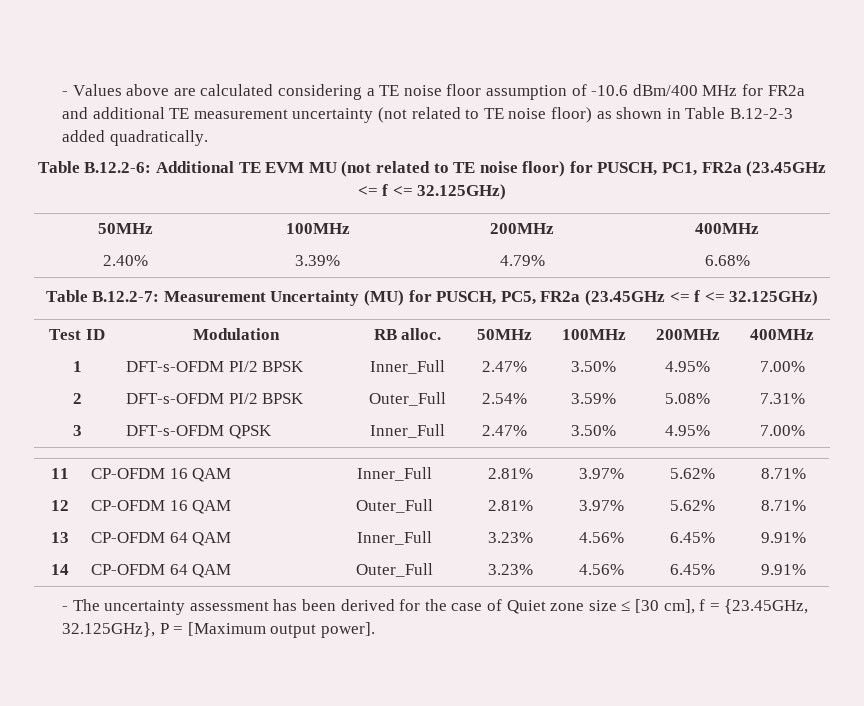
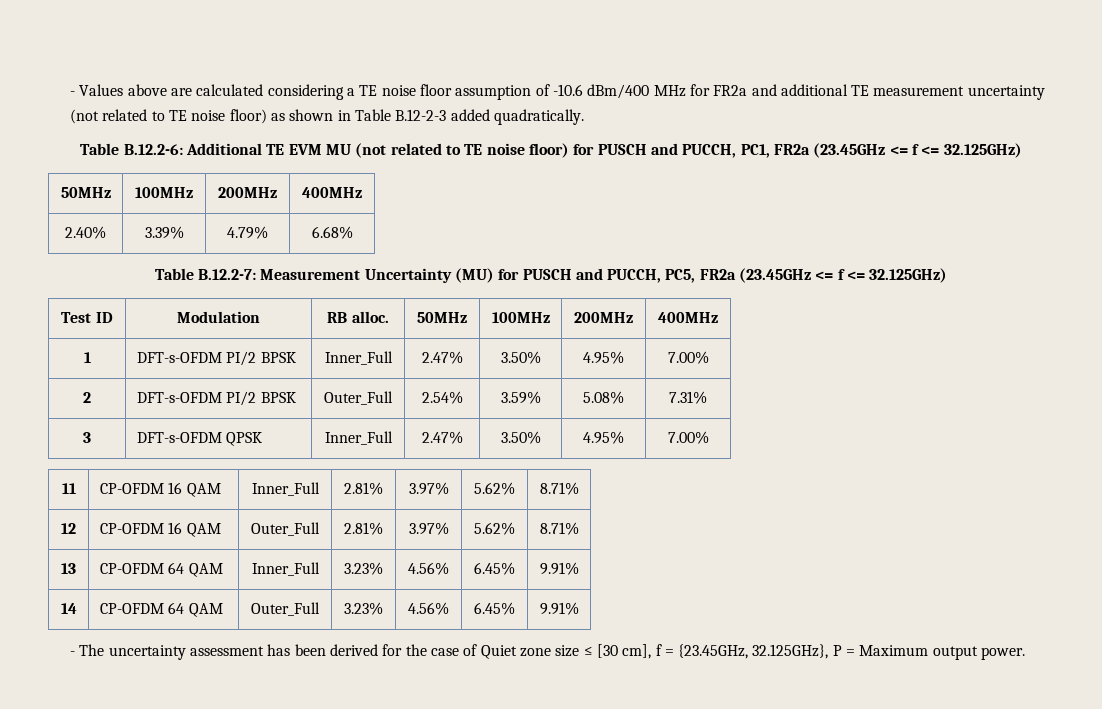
- Table B.12.2-6: Additional TE EVM MU (not related to TE noise floor) for PUSCH, PC1, FR2a (23.45GHz <= f <= 32.125GHz)
+ Table B.12.2-6: Additional TE EVM MU (not related to TE noise floor) for PUSCH and PUCCH, PC1, FR2a (23.45GHz <= f <= 32.125GHz)
- Table B.12.2-7: Measurement Uncertainty (MU) for PUSCH, PC5, FR2a (23.45GHz <= f <= 32.125GHz)
+ Table B.12.2-7: Measurement Uncertainty (MU) for PUSCH and PUCCH, PC5, FR2a (23.45GHz <= f <= 32.125GHz)
- - The uncertainty assessment has been derived for the case of Quiet zone size ≤ [30 cm], f = {23.45GHz, 32.125GHz}, P = [Maximum output power].
+ - The uncertainty assessment has been derived for the case of Quiet zone size ≤ [30 cm], f = {23.45GHz, 32.125GHz}, P = Maximum output power.

